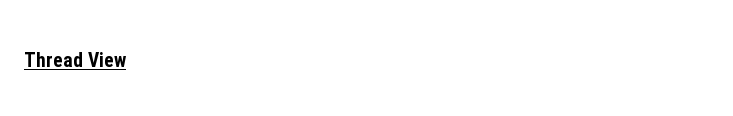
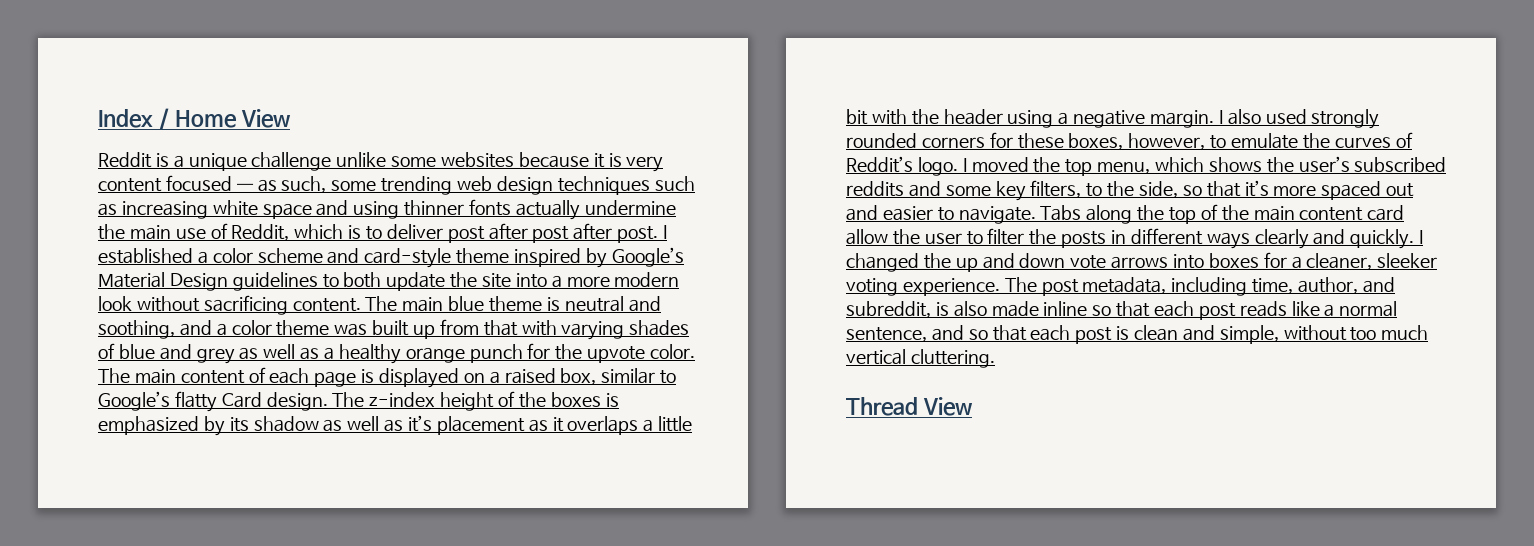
+ Index / Home View
+ Reddit is a unique challenge unlike some websites because it is very content focused — as such, some trending web design techniques such as increasing white space and using thinner fonts actually undermine the main use of Reddit, which is to deliver post after post after post. I established a color scheme and card-style theme inspired by Google’s Material Design guidelines to both update the site into a more modern look without sacrificing content. The main blue theme is neutral and soothing, and a color theme was built up from that with varying shades of blue and grey as well as a healthy orange punch for the upvote color. The main content of each page is displayed on a raised box, similar to Google’s flatty Card design. The z-index height of the boxes is emphasized by its shadow as well as it’s placement as it overlaps a little bit with the header using a negative margin. I also used strongly rounded corners for these boxes, however, to emulate the curves of Reddit’s logo. I moved the top menu, which shows the user’s subscribed reddits and some key filters, to the side, so that it’s more spaced out and easier to navigate. Tabs along the top of the main content card allow the user to filter the posts in different ways clearly and quickly. I changed the up and down vote arrows into boxes for a cleaner, sleeker voting experience. The post metadata, including time, author, and subreddit, is also made inline so that each post reads like a normal sentence, and so that each post is clean and simple, without too much vertical cluttering.

